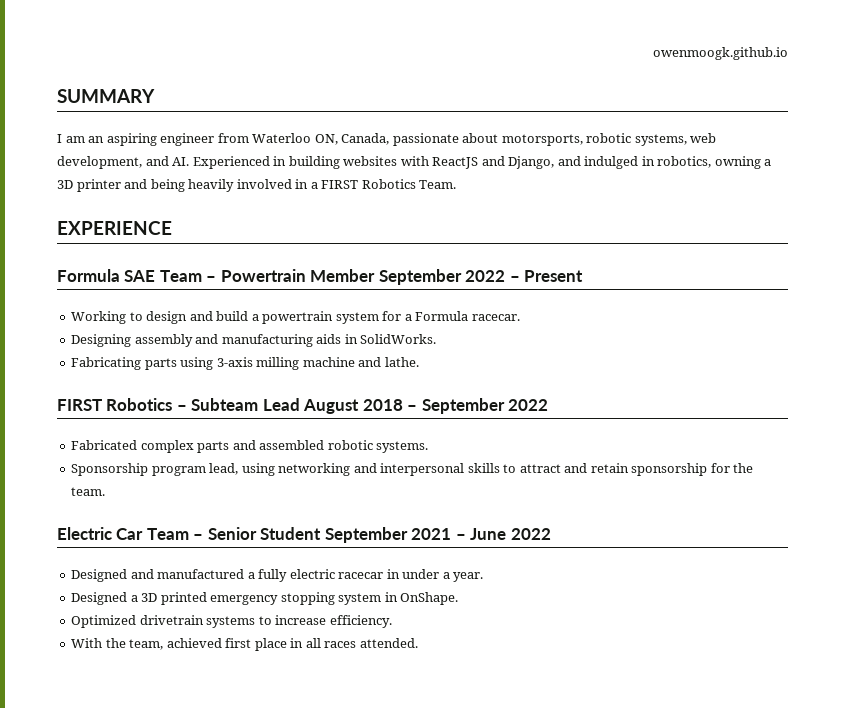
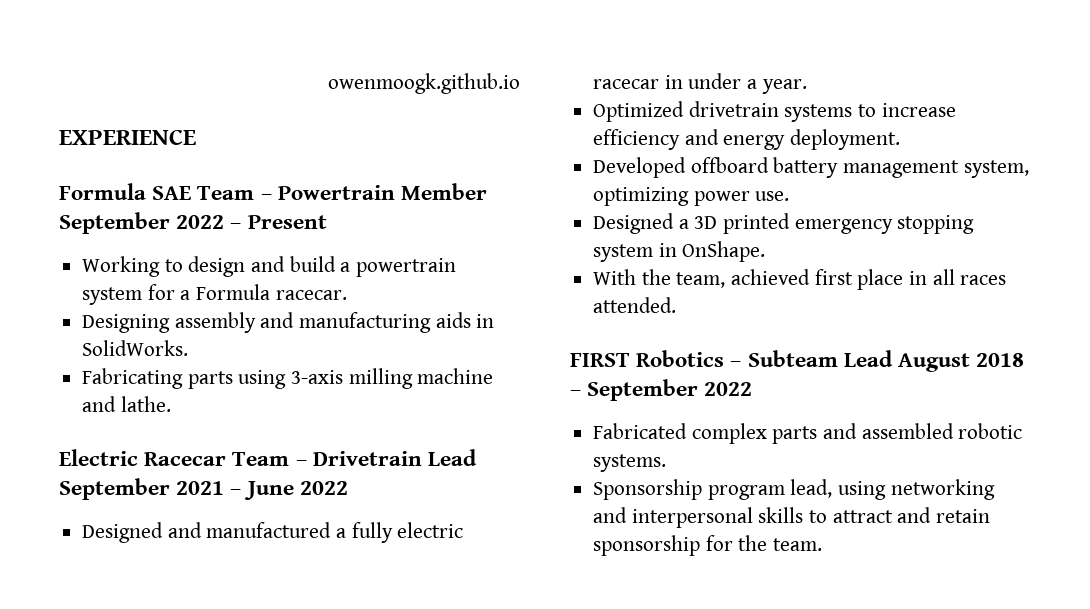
- SUMMARY
- I am an aspiring engineer from Waterloo ON, Canada, passionate about motorsports, robotic systems, web development, and AI. Experienced in building websites with ReactJS and Django, and indulged in robotics, owning a 3D printer and being heavily involved in a FIRST Robotics Team.
+ Electric Racecar Team – Drivetrain Lead September 2021 – June 2022
+ Designed and manufactured a fully electric racecar in under a year.
+ Optimized drivetrain systems to increase efficiency and energy deployment.
+ Developed offboard battery management system, optimizing power use.
+ Designed a 3D printed emergency stopping system in OnShape.
+ With the team, achieved first place in all races attended.
- Electric Car Team – Senior Student September 2021 – June 2022
- Designed and manufactured a fully electric racecar in under a year.
- Designed a 3D printed emergency stopping system in OnShape.
- Optimized drivetrain systems to increase efficiency.
- With the team, achieved first place in all races attended.

